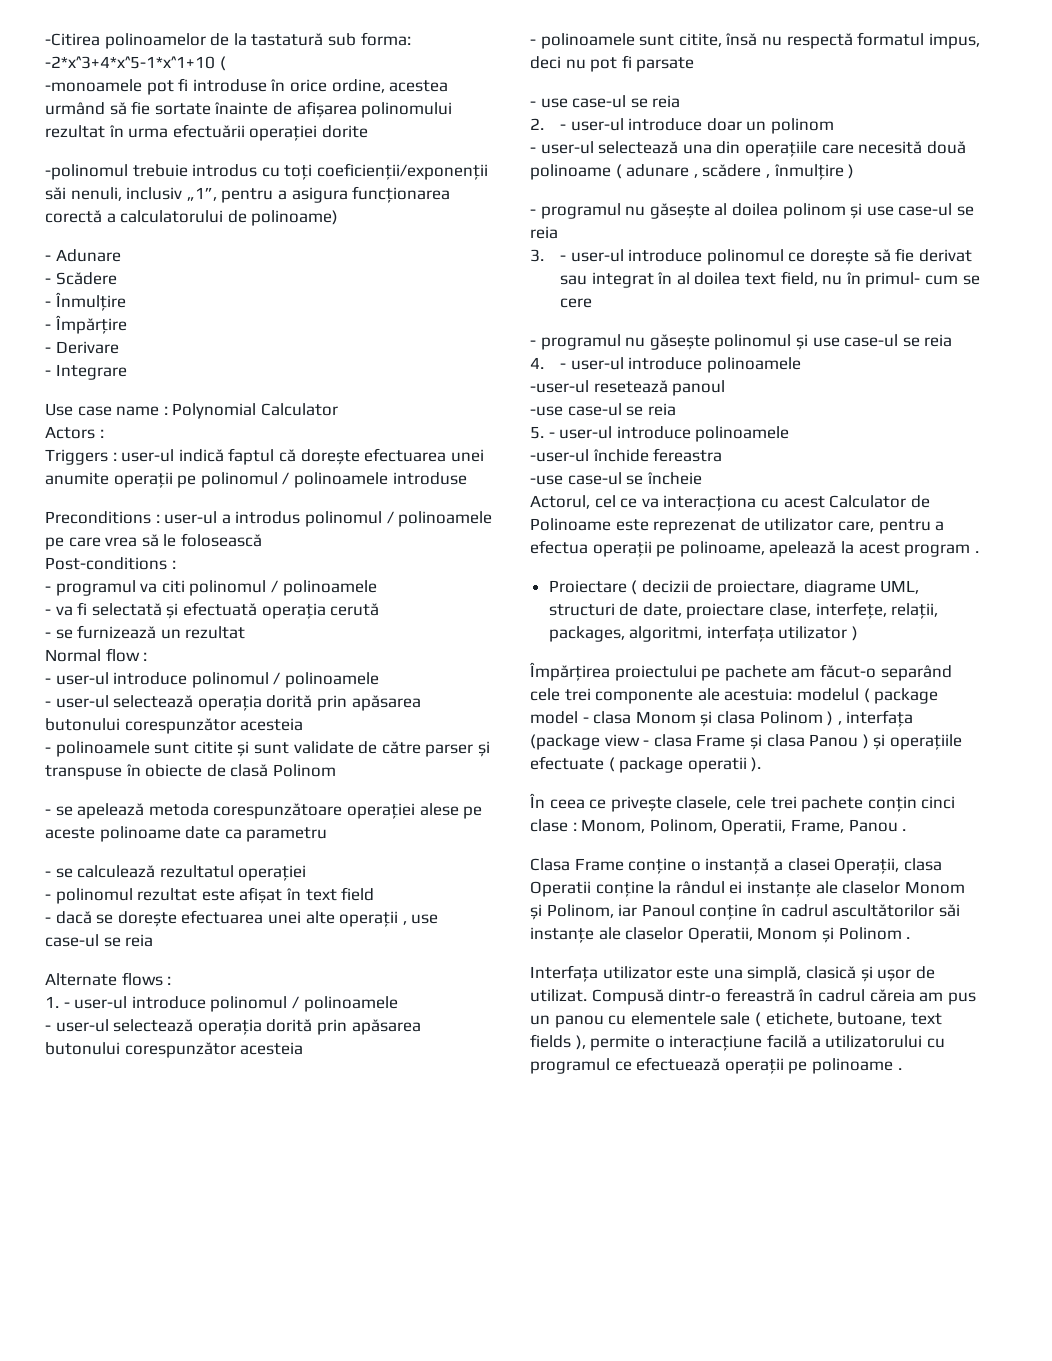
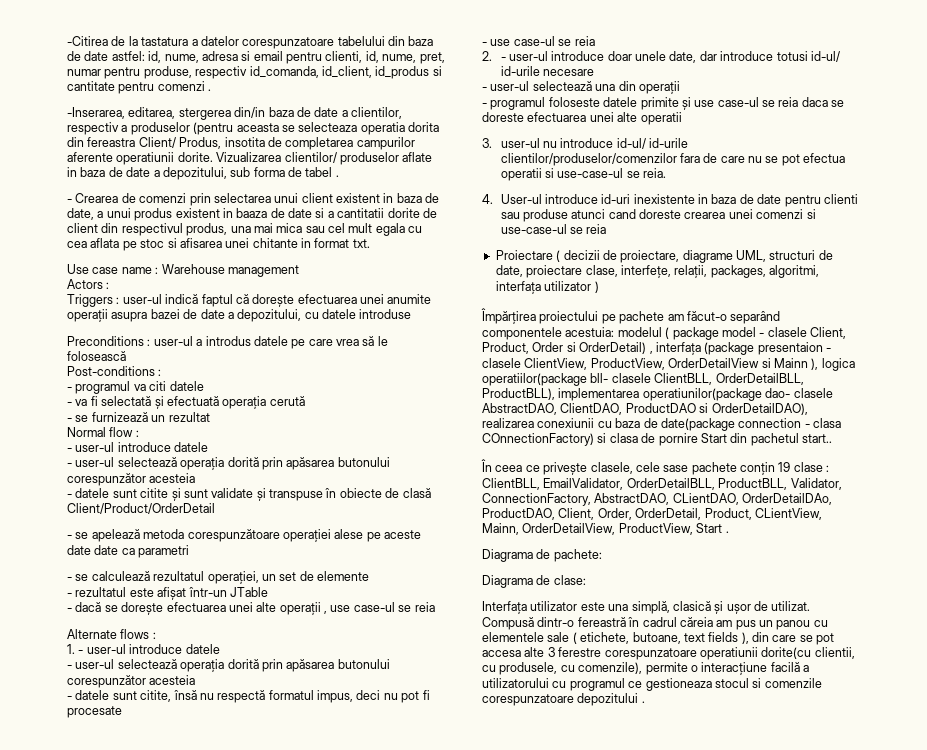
- -Citirea polinoamelor de la tastatură sub forma: -2*x^3+4*x^5-1*x^1+10 (
- -monoamele pot fi introduse în orice ordine, acestea urmând să fie sortate înainte de afișarea polinomului rezultat în urma efectuării operației dorite
- -polinomul trebuie introdus cu toți coeficienții/exponenții săi nenuli, inclusiv „1”, pentru a asigura funcționarea corectă a calculatorului de polinoame)
- - Adunare
- - Scădere
- - Înmulțire
- - Împărțire
- - Derivare
- - Integrare
+ -Citirea de la tastatura a datelor corespunzatoare tabelului din baza de date astfel: id, nume, adresa si email pentru clienti, id, nume, pret, numar pentru produse, respectiv id_comanda, id_client, id_produs si cantitate pentru comenzi .
+ -Inserarea, editarea, stergerea din/in baza de date a clientilor, respectiv a produselor (pentru aceasta se selecteaza operatia dorita din fereastra Client/ Produs, insotita de completarea campurilor aferente operatiunii dorite. Vizualizarea clientilor/ produselor aflate in baza de date a depozitului, sub forma de tabel .
+ - Crearea de comenzi prin selectarea unui client existent in baza de date, a unui produs existent in baaza de date si a cantitatii dorite de client din respectivul produs, una mai mica sau cel mult egala cu cea aflata pe stoc si afisarea unei chitante in format txt.
- Use case name : Polynomial Calculator
+ Use case name : Warehouse management
- Triggers : user-ul indică faptul că dorește efectuarea unei anumite operații pe polinomul / polinoamele introduse
+ Triggers : user-ul indică faptul că dorește efectuarea unei anumite operații asupra bazei de date a depozitului, cu datele introduse
- Preconditions : user-ul a introdus polinomul / polinoamele pe care vrea să le folosească
+ Preconditions : user-ul a introdus datele pe care vrea să le folosească
- - programul va citi polinomul / polinoamele
+ - programul va citi datele
  Normal flow :
- - user-ul introduce polinomul / polinoamele
+ - user-ul introduce datele
- - polinoamele sunt citite și sunt validate de către parser și transpuse în obiecte de clasă Polinom
+ - datele sunt citite și sunt validate și transpuse în obiecte de clasă Client/Product/OrderDetail
- - se apelează metoda corespunzătoare operației alese pe aceste polinoame date ca parametru
+ - se apelează metoda corespunzătoare operației alese pe aceste date date ca parametri
- - se calculează rezultatul operației
- - polinomul rezultat este afișat în text field
+ - se calculează rezultatul operației, un set de elemente
+ - rezultatul este afișat într-un JTable
- 1. - user-ul introduce polinomul / polinoamele
+ 1. - user-ul introduce datele
- - polinoamele sunt citite, însă nu respectă formatul impus, deci nu pot fi parsate
+ - datele sunt citite, însă nu respectă formatul impus, deci nu pot fi procesate
- 2. - user-ul introduce doar un polinom
+ 2. - user-ul introduce doar unele date, dar introduce totusi id-ul/ id-urile necesare
- - user-ul selectează una din operațiile care necesită două polinoame ( adunare , scădere , înmulțire )
- - programul nu găsește al doilea polinom și use case-ul se reia
- 3. - user-ul introduce polinomul ce dorește să fie derivat sau integrat în al doilea text field, nu în primul- cum se cere
- - programul nu găsește polinomul și use case-ul se reia
- 4. - user-ul introduce polinoamele
- -user-ul resetează panoul
- -use case-ul se reia
- 5. - user-ul introduce polinoamele
- -user-ul închide fereastra
- -use case-ul se încheie
- Actorul, cel ce va interacționa cu acest Calculator de Polinoame este reprezenat de utilizator care, pentru a efectua operații pe polinoame, apelează la acest program .
+ - user-ul selectează una din operații
+ - programul foloseste datele primite și use case-ul se reia daca se doreste efectuarea unei alte operatii
+ 3. user-ul nu introduce id-ul/ id-urile clientilor/produselor/comenzilor fara de care nu se pot efectua operatii si use-case-ul se reia.
+ 4. User-ul introduce id-uri inexistente in baza de date pentru clienti sau produse atunci cand doreste crearea unei comenzi si use-case-ul se reia
- Împărțirea proiectului pe pachete am făcut-o separând cele trei componente ale acestuia: modelul ( package model - clasa Monom și clasa Polinom ) , interfața (package view - clasa Frame și clasa Panou ) și operațiile efectuate ( package operatii ).
+ Împărțirea proiectului pe pachete am făcut-o separând componentele acestuia: modelul ( package model - clasele Client, Product, Order si OrderDetail) , interfața (package presentaion - clasele ClientView, ProductView, OrderDetailView si Mainn ), logica operatiilor(package bll- clasele ClientBLL, OrderDetailBLL, ProductBLL), implementarea operatiunilor(package dao- clasele AbstractDAO, ClientDAO, ProductDAO si OrderDetailDAO), realizarea conexiunii cu baza de date(package connection - clasa COnnectionFactory) si clasa de pornire Start din pachetul start..
- În ceea ce privește clasele, cele trei pachete conțin cinci clase : Monom, Polinom, Operatii, Frame, Panou .
- Clasa Frame conține o instanță a clasei Operații, clasa Operatii conține la rândul ei instanțe ale claselor Monom și Polinom, iar Panoul conține în cadrul ascultătorilor săi instanțe ale claselor Operatii, Monom și Polinom .
+ În ceea ce privește clasele, cele sase pachete conțin 19 clase : ClientBLL, EmailValidator, OrderDetailBLL, ProductBLL, Validator, ConnectionFactory, AbstractDAO, CLientDAO, OrderDetailDAo, ProductDAO, Client, Order, OrderDetail, Product, CLientView, Mainn, OrderDetailView, ProductView, Start .
+ Diagrama de pachete:
+ Diagrama de clase:
- Compusă dintr-o fereastră în cadrul căreia am pus un panou cu elementele sale ( etichete, butoane, text fields ), permite o interacțiune facilă a utilizatorului cu programul ce efectuează operații pe polinoame .
+ Compusă dintr-o fereastră în cadrul căreia am pus un panou cu elementele sale ( etichete, butoane, text fields ), din care se pot accesa alte 3 ferestre corespunzatoare operatiunii dorite(cu clientii, cu produsele, cu comenzile), permite o interacțiune facilă a utilizatorului cu programul ce gestioneaza stocul si comenzile corespunzatoare depozitului .

